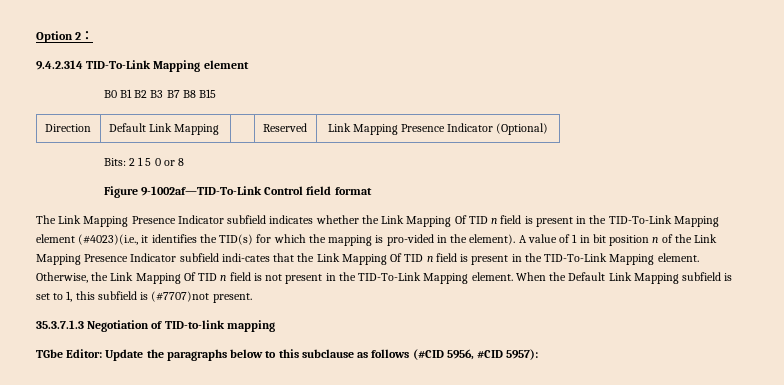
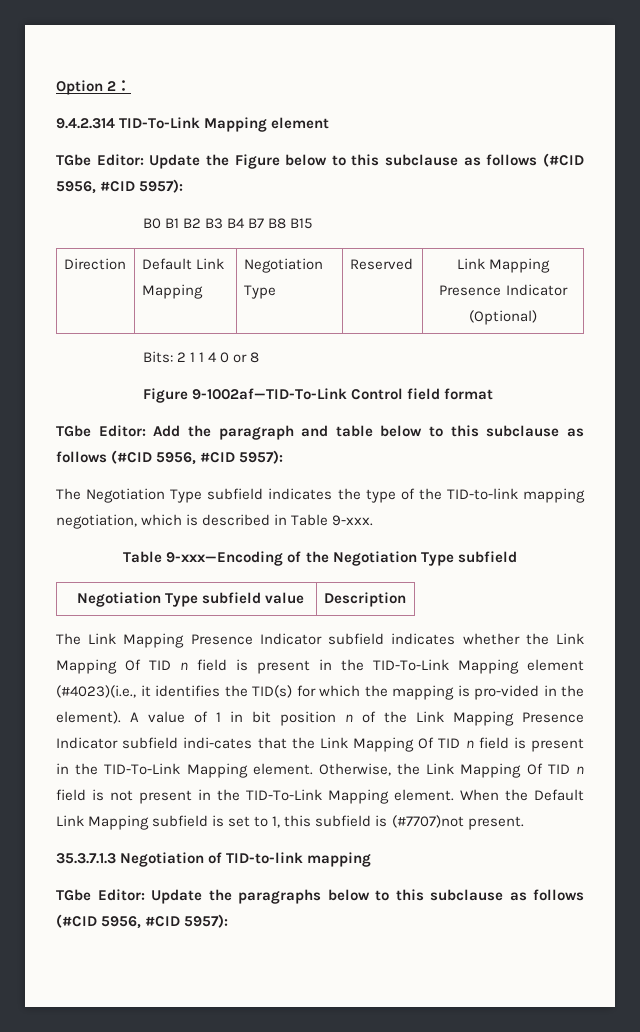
+ TGbe Editor: Update the Figure below to this subclause as follows (#CID 5956, #CID 5957):
- B0 B1 B2 B3 B7 B8 B15
+ B0 B1 B2 B3 B4 B7 B8 B15
- Direction | Default Link Mapping | | Reserved | Link Mapping Presence Indicator (Optional)
+ Direction | Default Link Mapping | Negotiation Type | Reserved | Link Mapping Presence Indicator (Optional)
- Bits: 2 1 5 0 or 8
+ Bits: 2 1 1 4 0 or 8
+ TGbe Editor: Add the paragraph and table below to this subclause as follows (#CID 5956, #CID 5957):
+ The Negotiation Type subfield indicates the type of the TID-to-link mapping negotiation, which is described in Table 9-xxx.
+ Table 9-xxx—Encoding of the Negotiation Type subfield
+ Negotiation Type subfield value | Description

